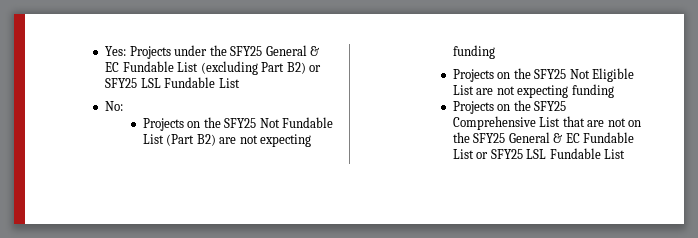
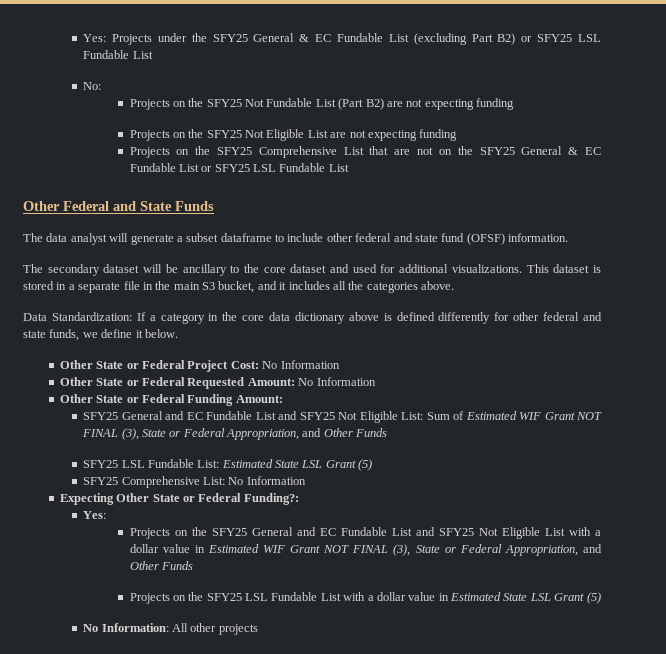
+ Other Federal and State Funds
+ The data analyst will generate a subset dataframe to include other federal and state fund (OFSF) information.
+ The secondary dataset will be ancillary to the core dataset and used for additional visualizations. This dataset is stored in a separate file in the main S3 bucket, and it includes all the categories above.
+ Data Standardization: If a category in the core data dictionary above is defined differently for other federal and state funds, we define it below.
+ Other State or Federal Project Cost: No Information
+ Other State or Federal Requested Amount: No Information
+ Other State or Federal Funding Amount:
+ SFY25 General and EC Fundable List and SFY25 Not Eligible List: Sum of Estimated WIF Grant NOT FINAL (3), State or Federal Appropriation, and Other Funds
+ SFY25 LSL Fundable List: Estimated State LSL Grant (5)
+ SFY25 Comprehensive List: No Information
+ Expecting Other State or Federal Funding?:
+ Yes:
+ Projects on the SFY25 General and EC Fundable List and SFY25 Not Eligible List with a dollar value in Estimated WIF Grant NOT FINAL (3), State or Federal Appropriation, and Other Funds
+ Projects on the SFY25 LSL Fundable List with a dollar value in Estimated State LSL Grant (5)
+ No Information: All other projects

